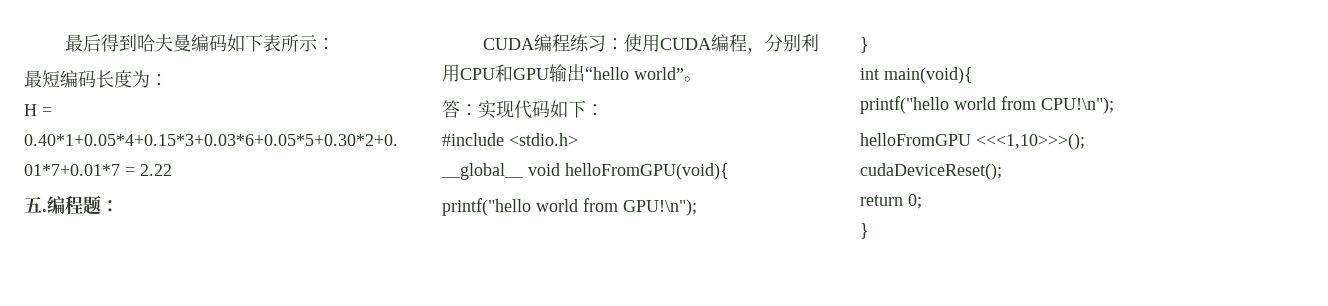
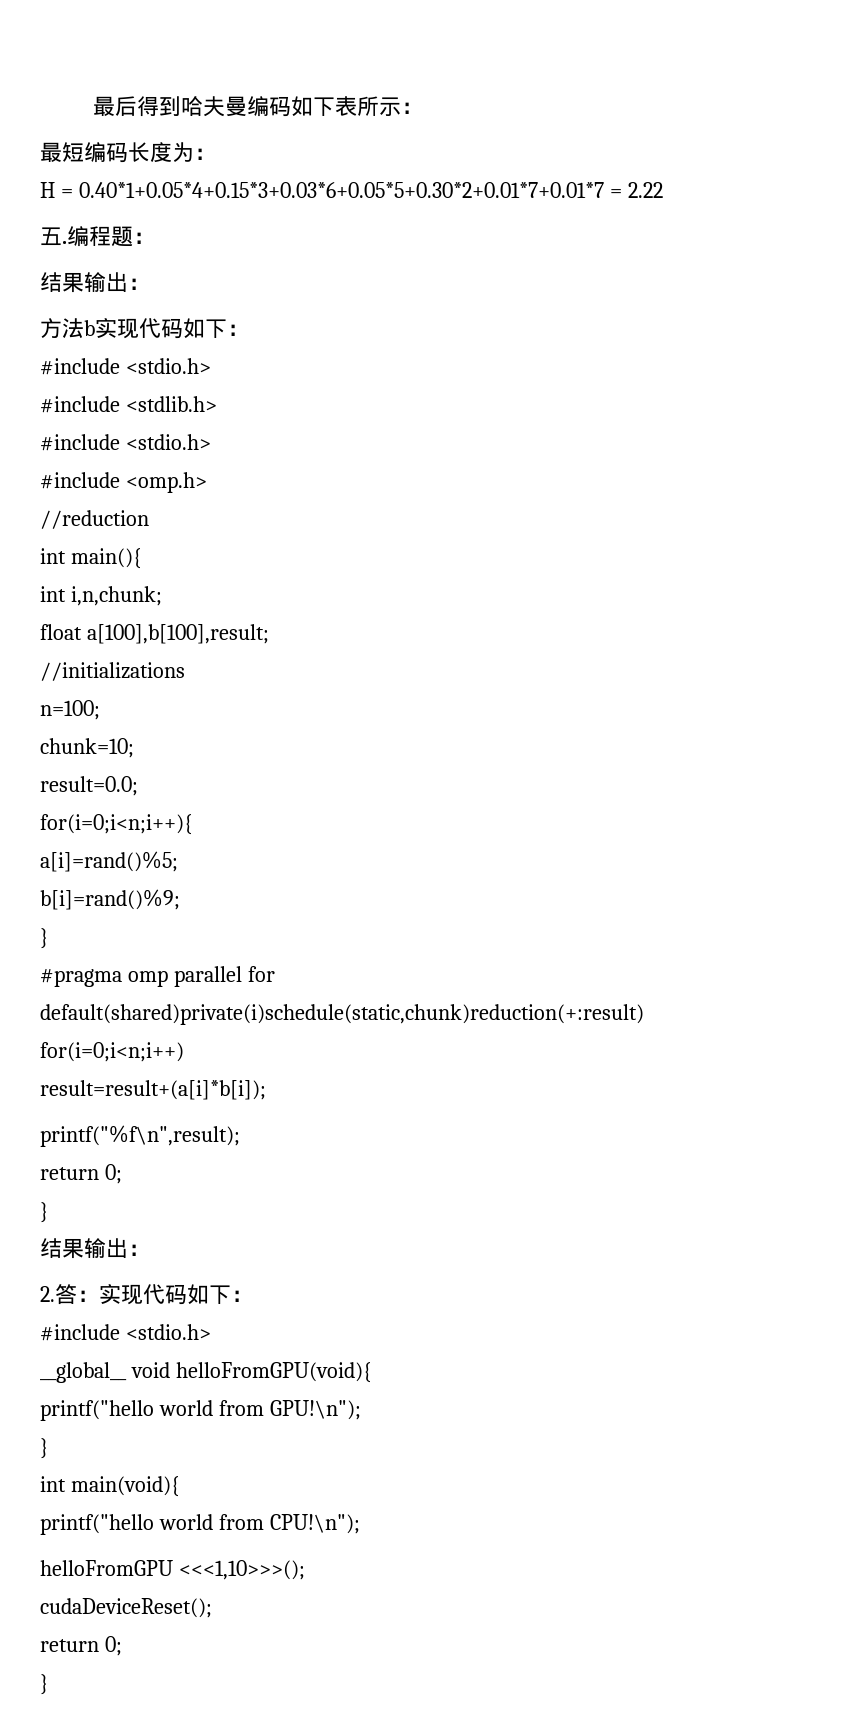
  编程题：
- CUDA编程练习：使用CUDA编程，分别利用CPU和GPU输出“hello world”。
- 答：实现代码如下：
+ 结果输出：
+ 方法b实现代码如下：
+ #include <stdio.h>
+ #include <stdlib.h>
+ #include <stdio.h>
+ #include <omp.h>
+ //reduction
+ int main(){
+ int i,n,chunk;
+ float a[100],b[100],result;
+ //initializations
+ n=100;
+ chunk=10;
+ result=0.0;
+ for(i=0;i<n;i++){
+ a[i]=rand()%5;
+ b[i]=rand()%9;
+ }
+ #pragma omp parallel for default(shared)private(i)schedule(static,chunk)reduction(+:result)
+ for(i=0;i<n;i++)
+ result=result+(a[i]*b[i]);
+ printf("%f\n",result);
+ return 0;
+ }
+ 结果输出：
+ 2.答：实现代码如下：

